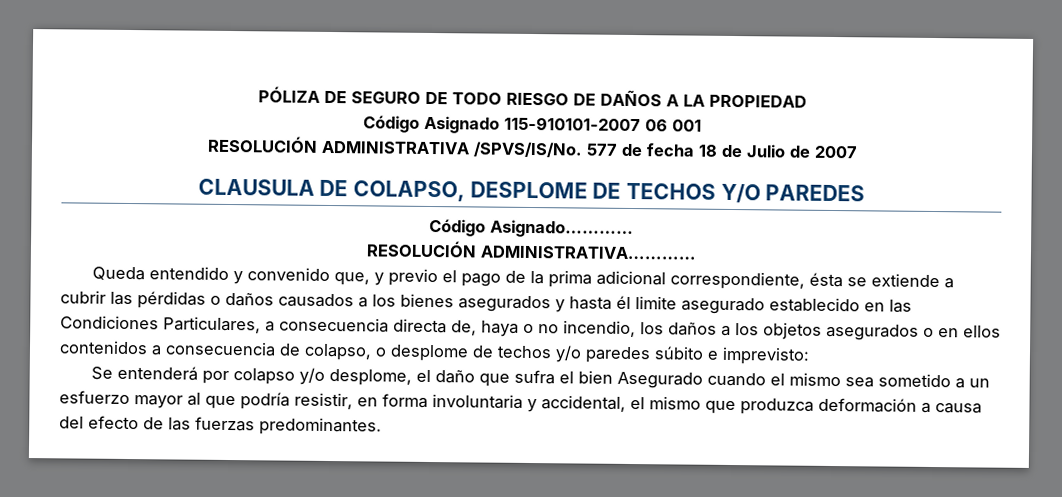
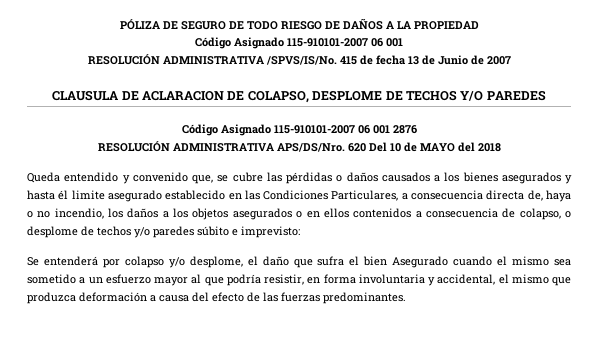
- 577 de fecha 18 de Julio de 2007
+ 415 de fecha 13 de Junio de 2007
- CLAUSULA DE COLAPSO, DESPLOME DE TECHOS Y/O PAREDES
+ CLAUSULA DE ACLARACION DE COLAPSO, DESPLOME DE TECHOS Y/O PAREDES
- Código Asignado…………
- RESOLUCIÓN ADMINISTRATIVA…………
+ Código Asignado 115-910101-2007 06 001 2876
+ RESOLUCIÓN ADMINISTRATIVA APS/DS/Nro. 620 Del 10 de MAYO del 2018
- Queda entendido y convenido que, y previo el pago de la prima adicional correspondiente, ésta se extiende a cubrir las pérdidas o daños causados a los bienes asegurados y hasta él limite asegurado establecido en las Condiciones Particulares, a consecuencia directa de, haya o no incendio, los daños a los objetos asegurados o en ellos contenidos a consecuencia de colapso, o desplome de techos y/o paredes súbito e imprevisto:
+ Queda entendido y convenido que, se cubre las pérdidas o daños causados a los bienes asegurados y hasta él limite asegurado establecido en las Condiciones Particulares, a consecuencia directa de, haya o no incendio, los daños a los objetos asegurados o en ellos contenidos a consecuencia de colapso, o desplome de techos y/o paredes súbito e imprevisto:

